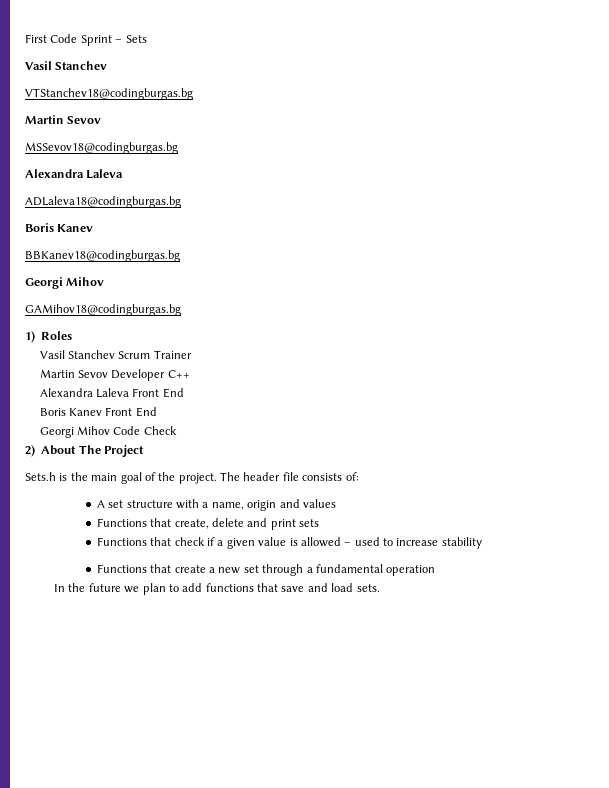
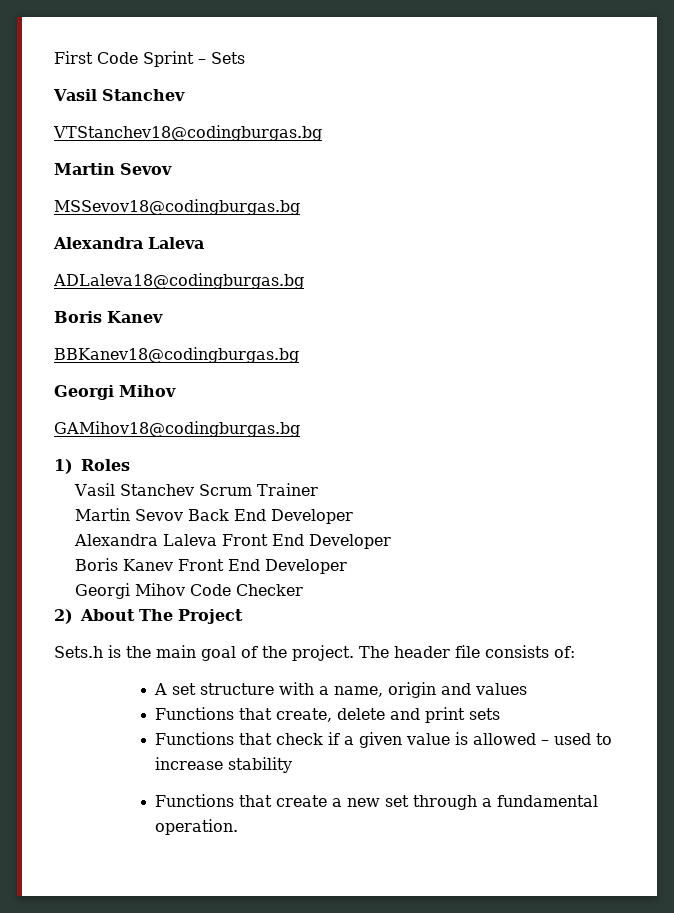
- Martin Sevov Developer C++
+ Martin Sevov Back End Developer
- Alexandra Laleva Front End
+ Alexandra Laleva Front End Developer
- Boris Kanev Front End
+ Boris Kanev Front End Developer
- Georgi Mihov Code Check
+ Georgi Mihov Code Checker
- Functions that create a new set through a fundamental operation
- In the future we plan to add functions that save and load sets.
+ Functions that create a new set through a fundamental operation.

